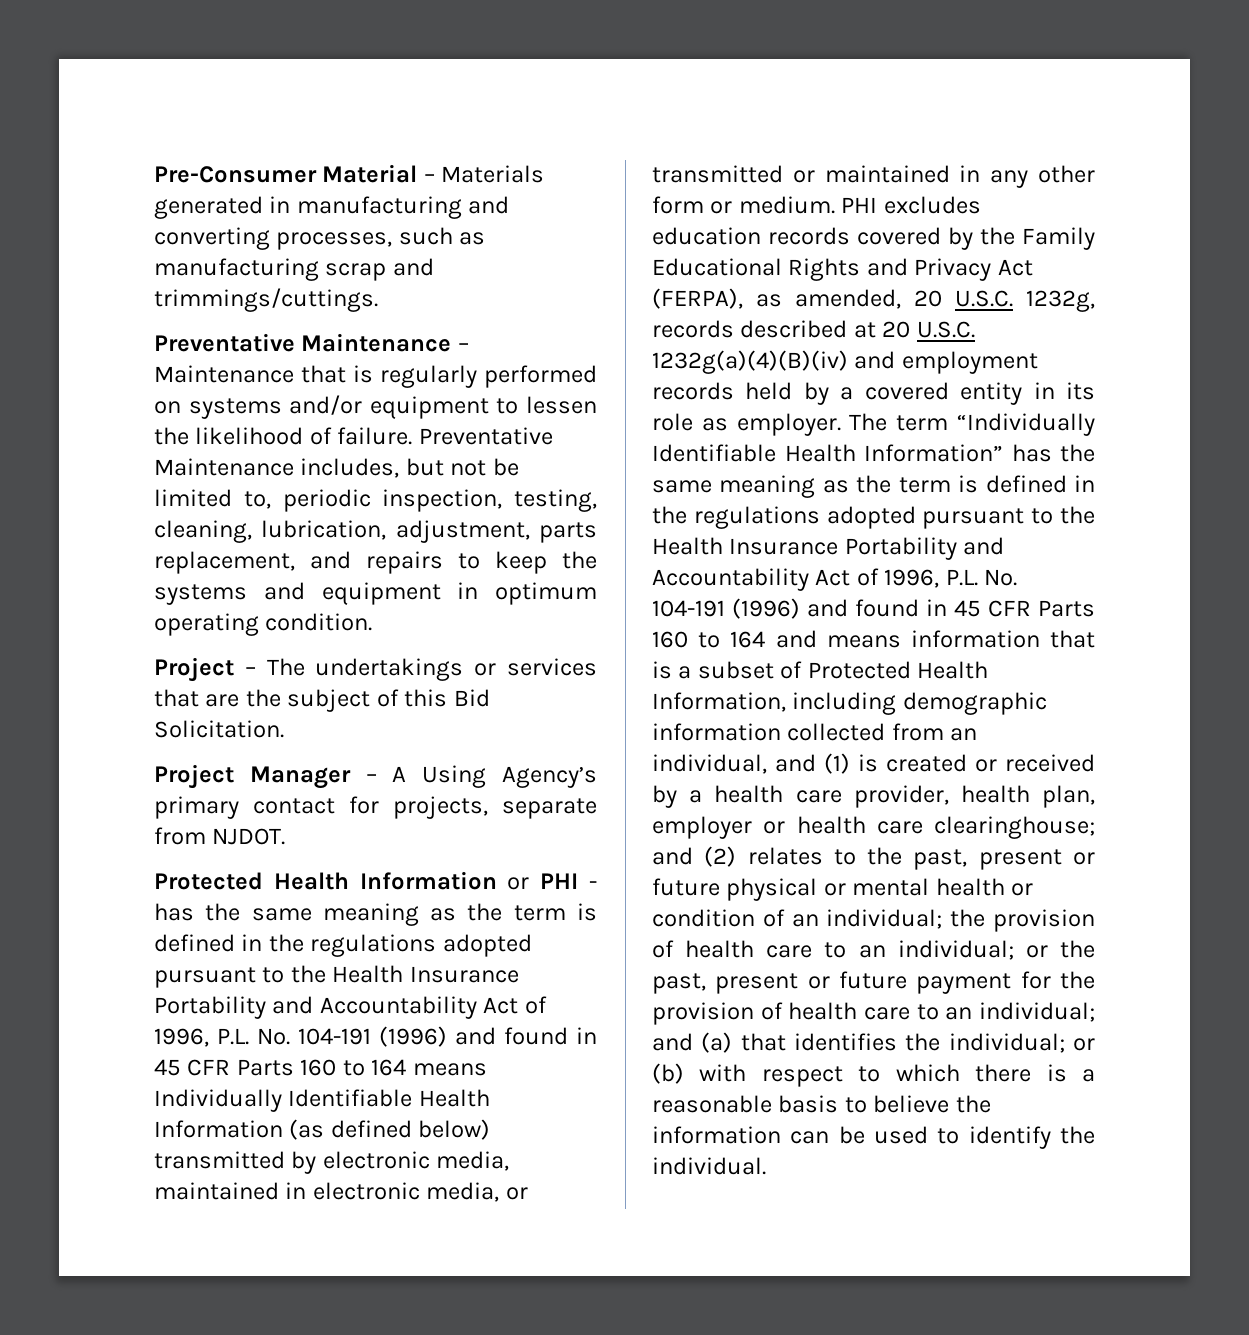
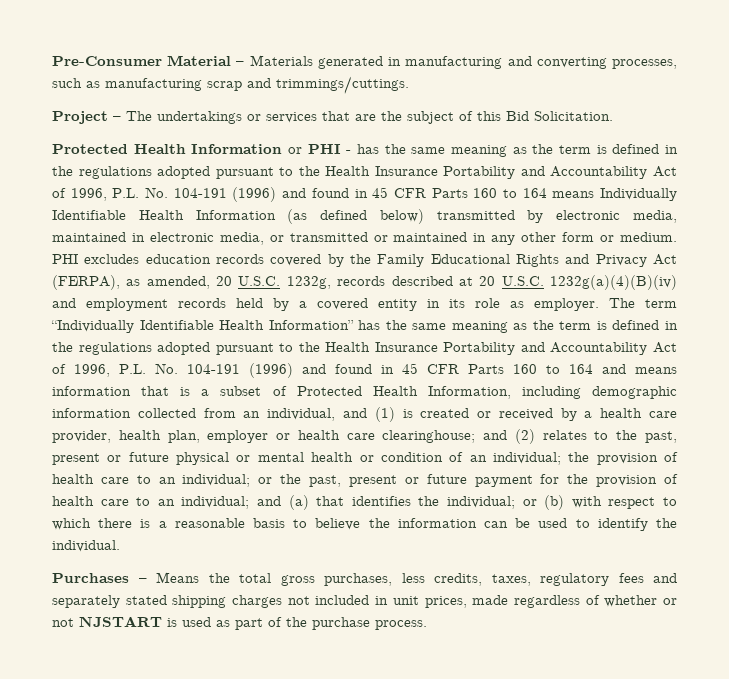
- Preventative Maintenance – Maintenance that is regularly performed on systems and/or equipment to lessen the likelihood of failure. Preventative Maintenance includes, but not be limited to, periodic inspection, testing, cleaning, lubrication, adjustment, parts replacement, and repairs to keep the systems and equipment in optimum operating condition.
- Project Manager – A Using Agency’s primary contact for projects, separate from NJDOT.
+ Purchases – Means the total gross purchases, less credits, taxes, regulatory fees and separately stated shipping charges not included in unit prices, made regardless of whether or not NJSTART is used as part of the purchase process.

